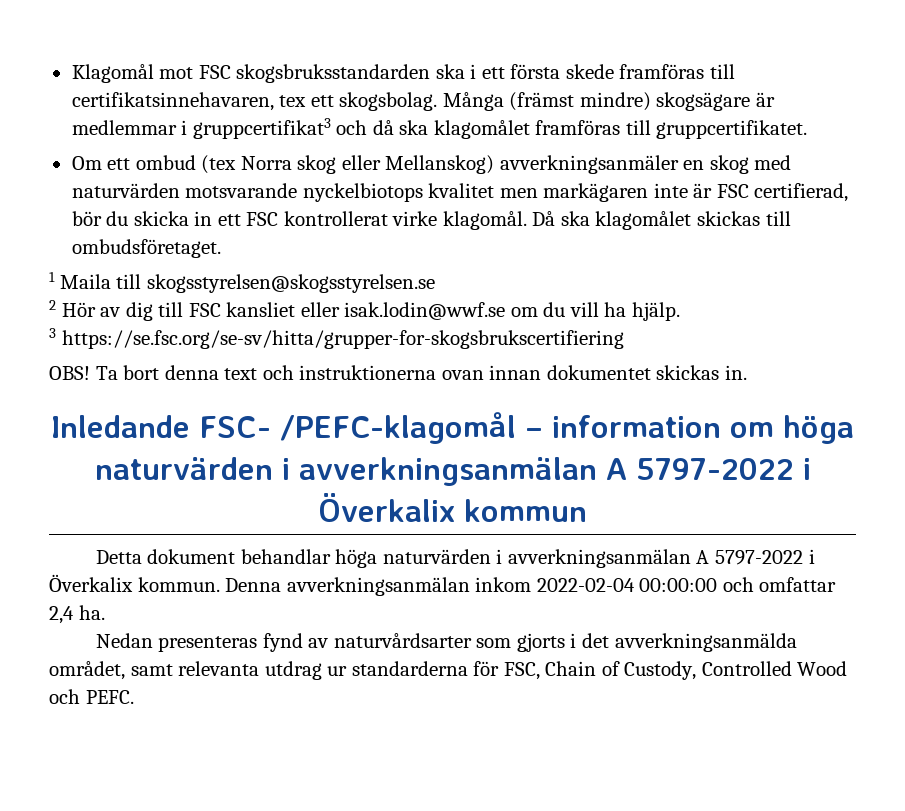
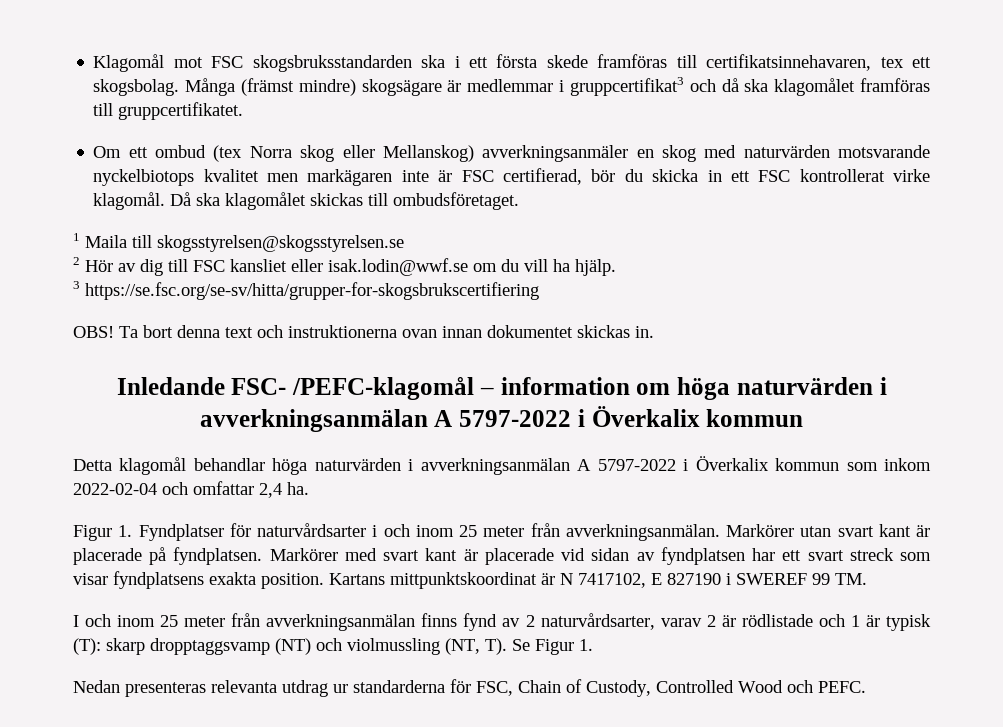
- Detta dokument behandlar höga naturvärden i avverkningsanmälan A 5797-2022 i Överkalix kommun. Denna avverkningsanmälan inkom 2022-02-04 00:00:00 och omfattar 2,4 ha.
+ Detta klagomål behandlar höga naturvärden i avverkningsanmälan A 5797-2022 i Överkalix kommun som inkom 2022-02-04 och omfattar 2,4 ha.
- Nedan presenteras fynd av naturvårdsarter som gjorts i det avverkningsanmälda området, samt relevanta utdrag ur standarderna för FSC, Chain of Custody, Controlled Wood och PEFC.
+ Figur 1. Fyndplatser för naturvårdsarter i och inom 25 meter från avverkningsanmälan. Markörer utan svart kant är placerade på fyndplatsen. Markörer med svart kant är placerade vid sidan av fyndplatsen har ett svart streck som visar fyndplatsens exakta position. Kartans mittpunktskoordinat är N 7417102, E 827190 i SWEREF 99 TM.
+ I och inom 25 meter från avverkningsanmälan finns fynd av 2 naturvårdsarter, varav 2 är rödlistade och 1 är typisk (T): skarp dropptaggsvamp (NT) och violmussling (NT, T). Se Figur 1.
+ Nedan presenteras relevanta utdrag ur standarderna för FSC, Chain of Custody, Controlled Wood och PEFC.

